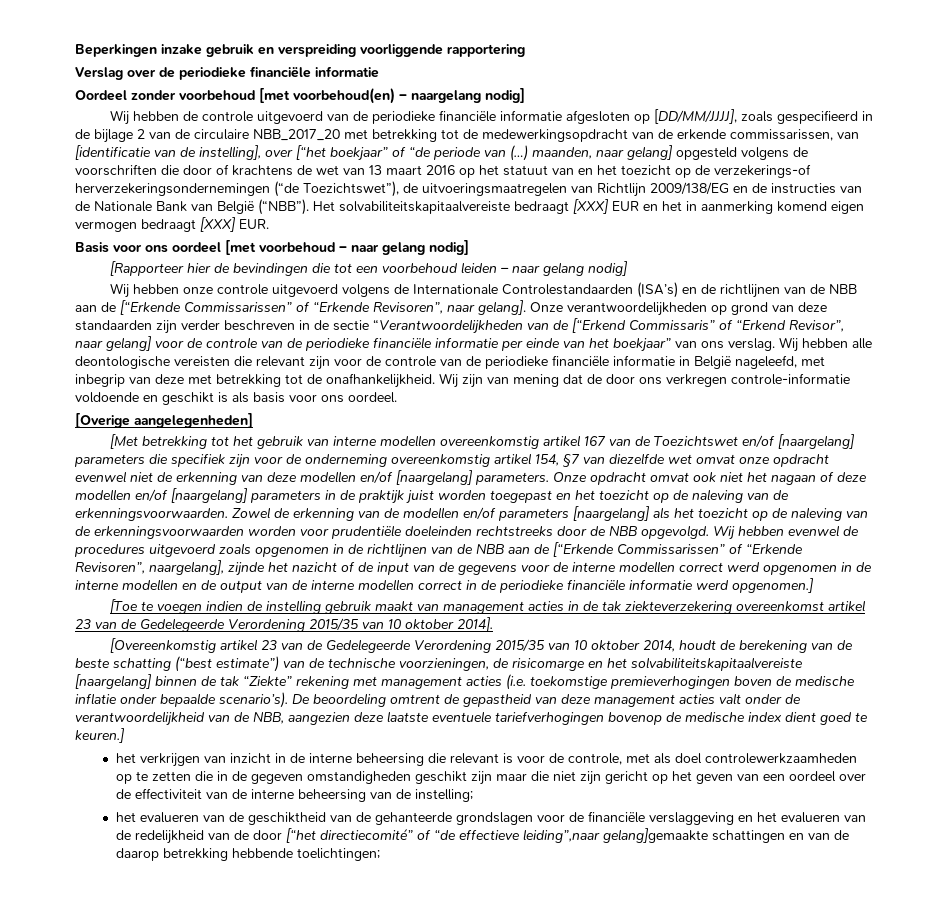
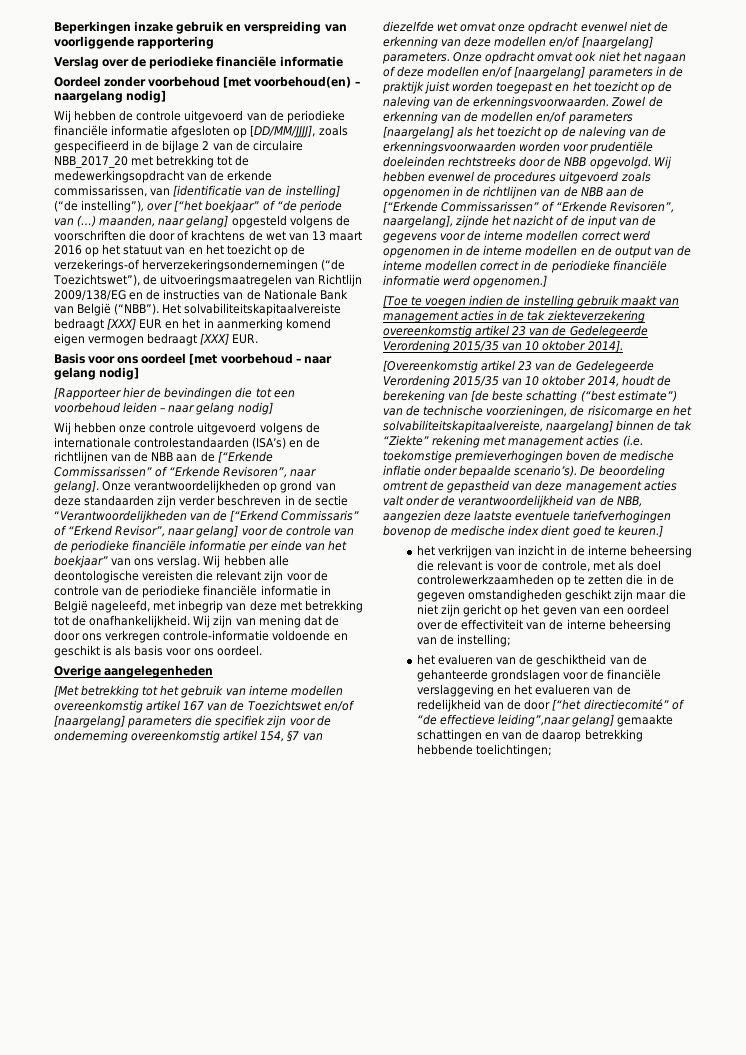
- Beperkingen inzake gebruik en verspreiding voorliggende rapportering
+ Beperkingen inzake gebruik en verspreiding van voorliggende rapportering
- Wij hebben de controle uitgevoerd van de periodieke financiële informatie afgesloten op [DD/MM/JJJJ], zoals gespecifieerd in de bijlage 2 van de circulaire NBB_2017_20 met betrekking tot de medewerkingsopdracht van de erkende commissarissen, van [identificatie van de instelling], over [“het boekjaar” of “de periode van (…) maanden, naar gelang] opgesteld volgens de voorschriften die door of krachtens de wet van 13 maart 2016 op het statuut van en het toezicht op de verzekerings-of herverzekeringsondernemingen (“de Toezichtswet”), de uitvoeringsmaatregelen van Richtlijn 2009/138/EG en de instructies van de Nationale Bank van België (“NBB”).
+ Wij hebben de controle uitgevoerd van de periodieke financiële informatie afgesloten op [DD/MM/JJJJ], zoals gespecifieerd in de bijlage 2 van de circulaire NBB_2017_20 met betrekking tot de medewerkingsopdracht van de erkende commissarissen, van [identificatie van de instelling] (“de instelling”), over [“het boekjaar” of “de periode van (…) maanden, naar gelang] opgesteld volgens de voorschriften die door of krachtens de wet van 13 maart 2016 op het statuut van en het toezicht op de verzekerings-of herverzekeringsondernemingen (“de Toezichtswet”), de uitvoeringsmaatregelen van Richtlijn 2009/138/EG en de instructies van de Nationale Bank van België (“NBB”).
- Wij hebben onze controle uitgevoerd volgens de Internationale Controlestandaarden (ISA’s) en de richtlijnen van de NBB aan de [“Erkende Commissarissen” of “Erkende Revisoren”, naar gelang].
+ Wij hebben onze controle uitgevoerd volgens de internationale controlestandaarden (ISA’s) en de richtlijnen van de NBB aan de [“Erkende Commissarissen” of “Erkende Revisoren”, naar gelang].
- [Overige aangelegenheden]
+ Overige aangelegenheden
- [Toe te voegen indien de instelling gebruik maakt van management acties in de tak ziekteverzekering overeenkomst artikel 23 van de Gedelegeerde Verordening 2015/35 van 10 oktober 2014].
+ [Toe te voegen indien de instelling gebruik maakt van management acties in de tak ziekteverzekering overeenkomstig artikel 23 van de Gedelegeerde Verordening 2015/35 van 10 oktober 2014].
- [Overeenkomstig artikel 23 van de Gedelegeerde Verordening 2015/35 van 10 oktober 2014, houdt de berekening van de beste schatting (“best estimate”) van de technische voorzieningen, de risicomarge en het solvabiliteitskapitaalvereiste [naargelang] binnen de tak “Ziekte” rekening met management acties (i.e. toekomstige premieverhogingen boven de medische inflatie onder bepaalde scenario’s).
+ [Overeenkomstig artikel 23 van de Gedelegeerde Verordening 2015/35 van 10 oktober 2014, houdt de berekening van [de beste schatting (“best estimate”) van de technische voorzieningen, de risicomarge en het solvabiliteitskapitaalvereiste, naargelang] binnen de tak “Ziekte” rekening met management acties (i.e. toekomstige premieverhogingen boven de medische inflatie onder bepaalde scenario’s).
- het evalueren van de geschiktheid van de gehanteerde grondslagen voor de financiële verslaggeving en het evalueren van de redelijkheid van de door [“het directiecomité” of “de effectieve leiding”,naar gelang]gemaakte schattingen en van de daarop betrekking hebbende toelichtingen;
+ het evalueren van de geschiktheid van de gehanteerde grondslagen voor de financiële verslaggeving en het evalueren van de redelijkheid van de door [“het directiecomité” of “de effectieve leiding”,naar gelang] gemaakte schattingen en van de daarop betrekking hebbende toelichtingen;

